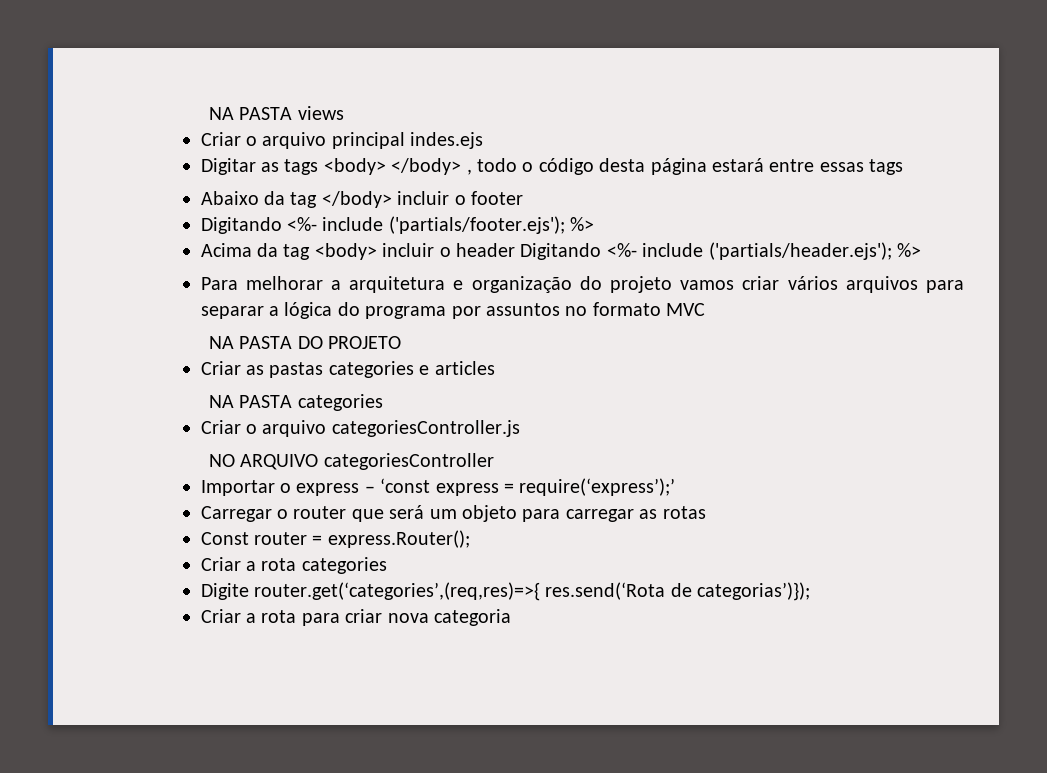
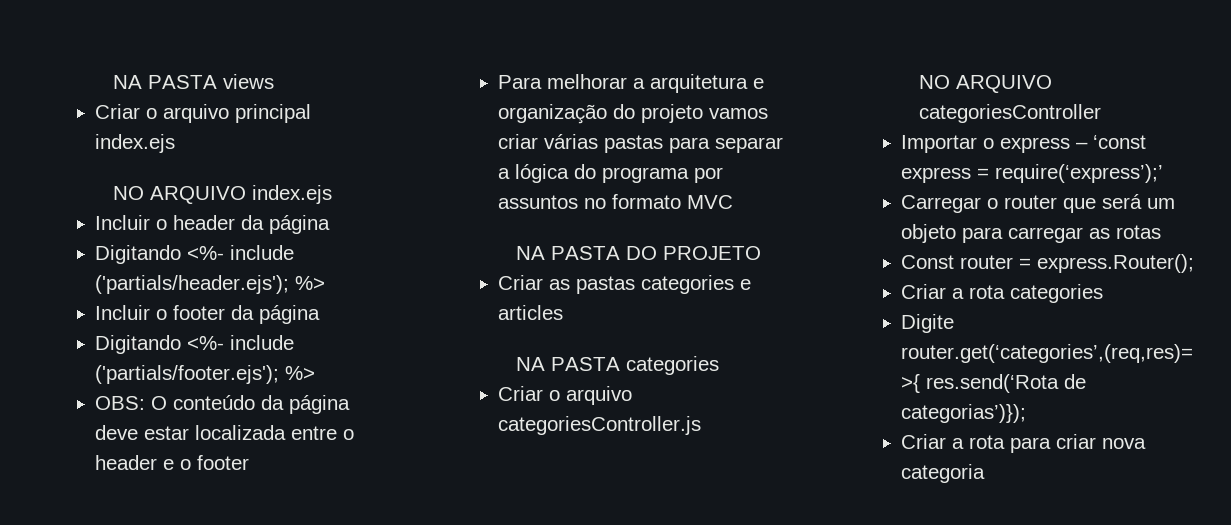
- Criar o arquivo principal indes.ejs
- Digitar as tags <body> </body> , todo o código desta página estará entre essas tags
- Abaixo da tag </body> incluir o footer
+ Criar o arquivo principal index.ejs
+ NO ARQUIVO index.ejs
+ Incluir o header da página
+ Digitando <%- include ('partials/header.ejs'); %>
+ Incluir o footer da página
- Acima da tag <body> incluir o header Digitando <%- include ('partials/header.ejs'); %>
+ OBS: O conteúdo da página deve estar localizada entre o header e o footer
- Para melhorar a arquitetura e organização do projeto vamos criar vários arquivos para separar a lógica do programa por assuntos no formato MVC
+ Para melhorar a arquitetura e organização do projeto vamos criar várias pastas para separar a lógica do programa por assuntos no formato MVC

